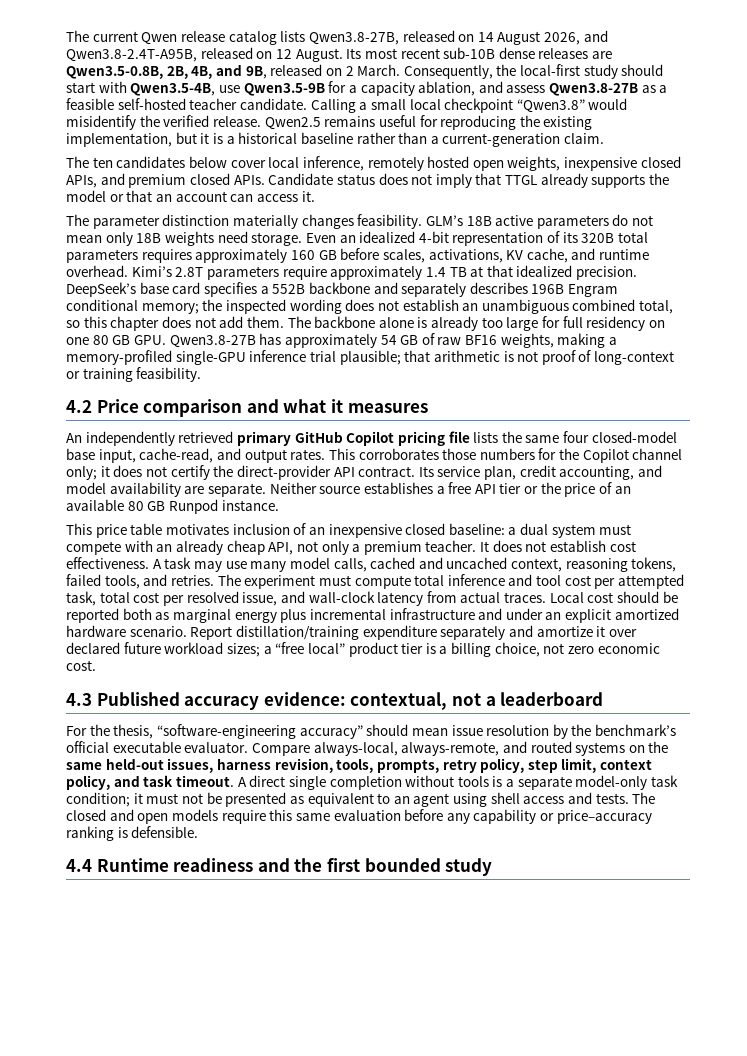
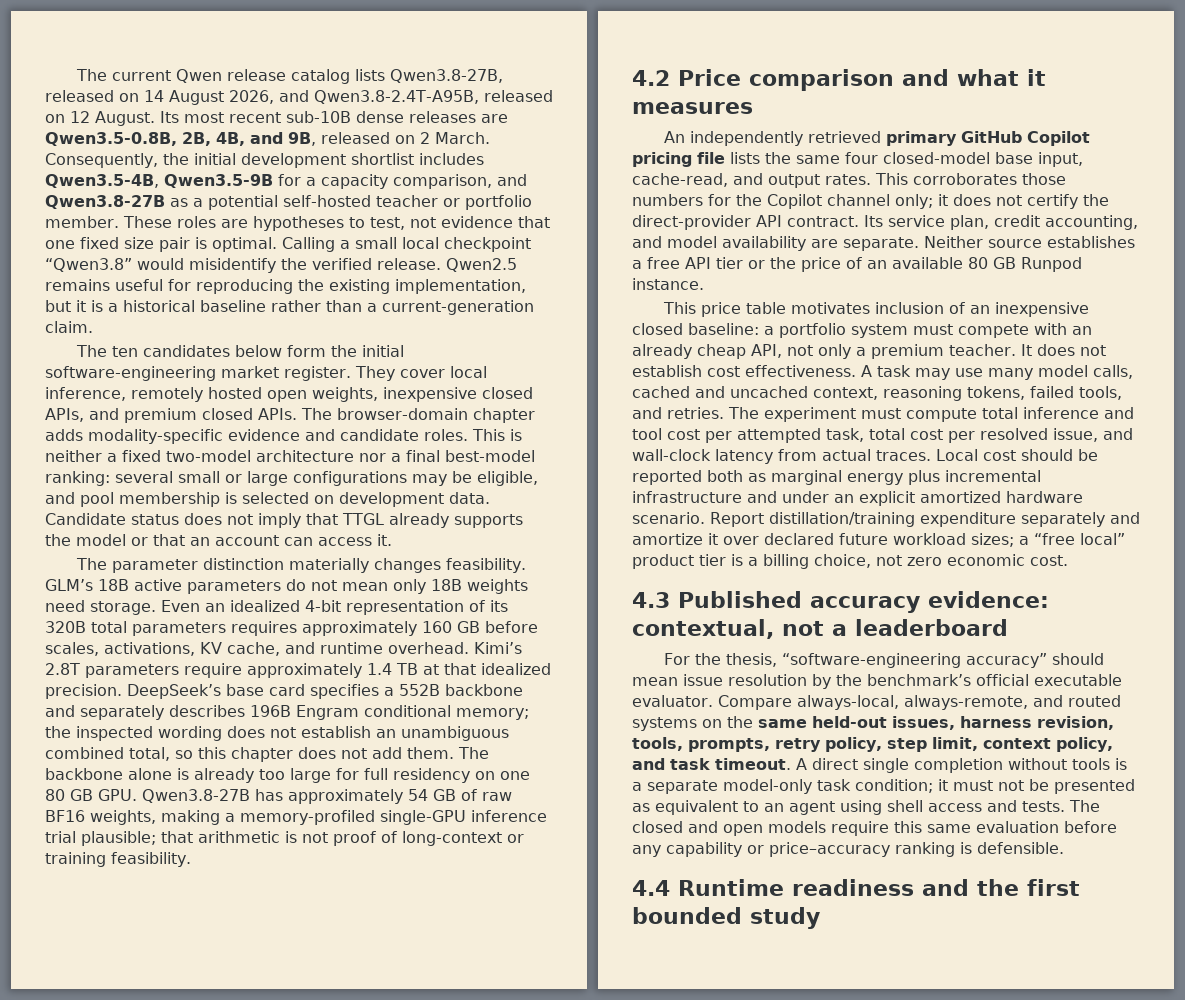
- Consequently, the local-first study should start with Qwen3.5-4B, use Qwen3.5-9B for a capacity ablation, and assess Qwen3.8-27B as a feasible self-hosted teacher candidate.
+ Consequently, the initial development shortlist includes Qwen3.5-4B, Qwen3.5-9B for a capacity comparison, and Qwen3.8-27B as a potential self-hosted teacher or portfolio member. These roles are hypotheses to test, not evidence that one fixed size pair is optimal.
- The ten candidates below cover local inference, remotely hosted open weights, inexpensive closed APIs, and premium closed APIs.
+ The ten candidates below form the initial software-engineering market register. They cover local inference, remotely hosted open weights, inexpensive closed APIs, and premium closed APIs.
+ The browser-domain chapter adds modality-specific evidence and candidate roles. This is neither a fixed two-model architecture nor a final best-model ranking: several small or large configurations may be eligible, and pool membership is selected on development data.
- This price table motivates inclusion of an inexpensive closed baseline: a dual system must compete with an already cheap API, not only a premium teacher.
+ This price table motivates inclusion of an inexpensive closed baseline: a portfolio system must compete with an already cheap API, not only a premium teacher.

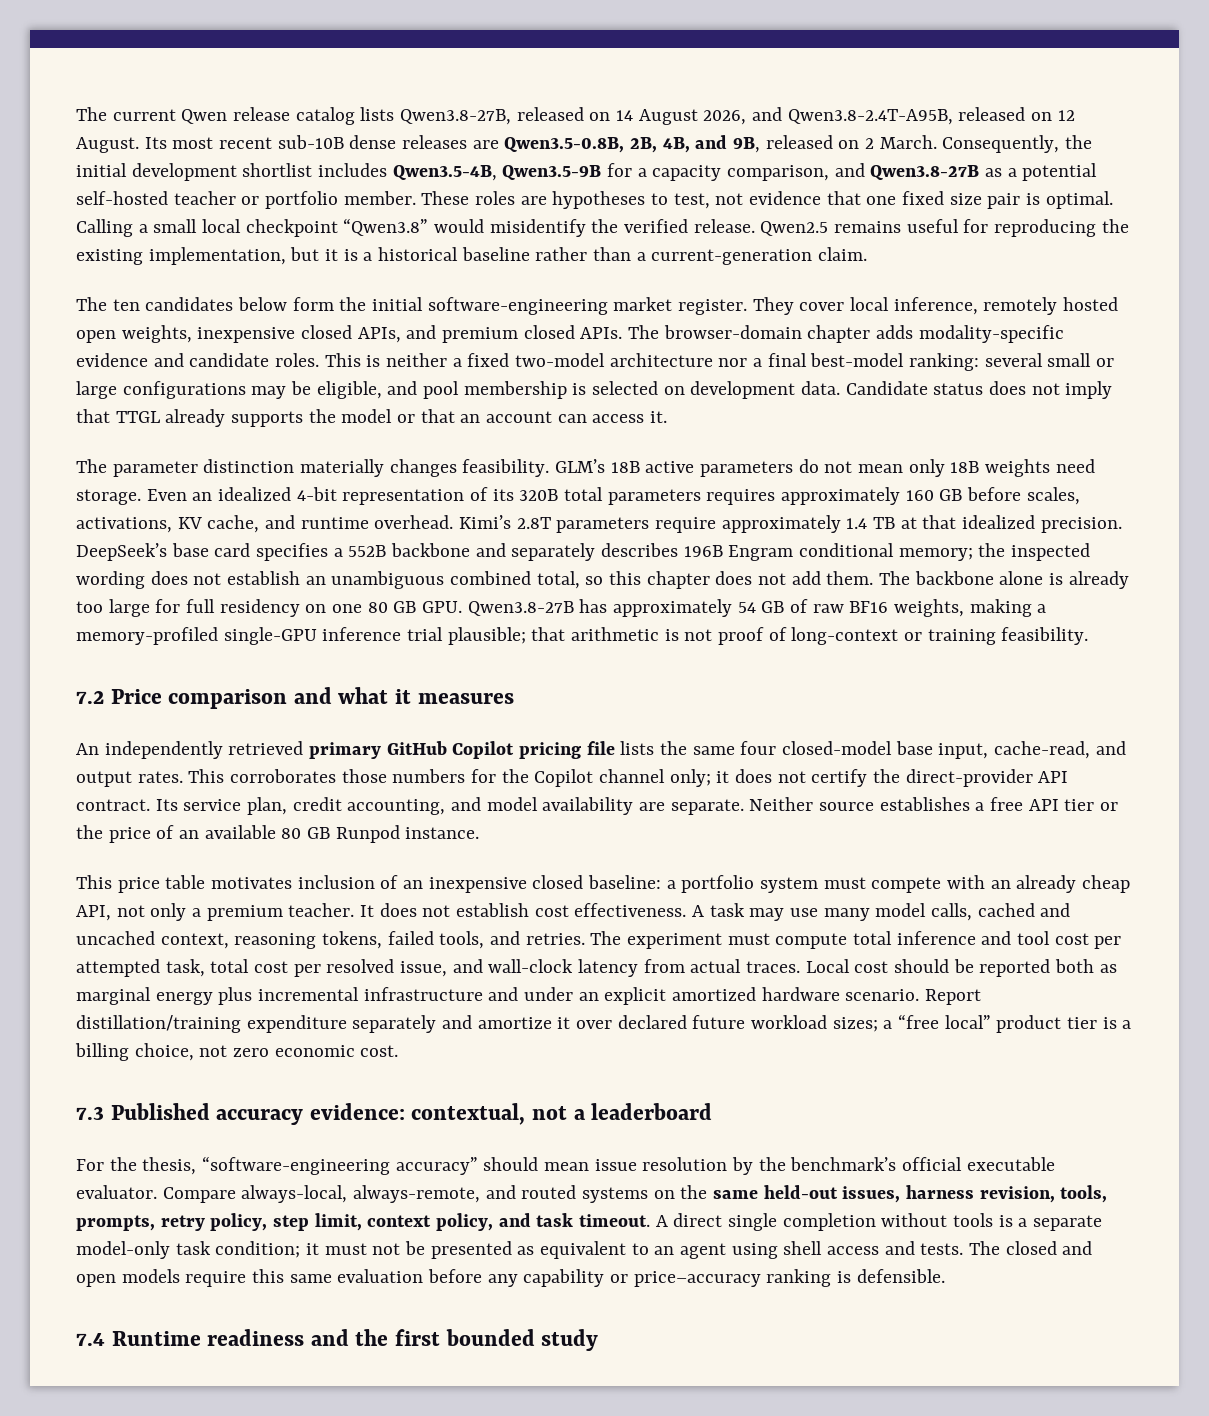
- 4.2 Price comparison and what it measures
+ 7.2 Price comparison and what it measures
- 4.3 Published accuracy evidence: contextual, not a leaderboard
+ 7.3 Published accuracy evidence: contextual, not a leaderboard
- 4.4 Runtime readiness and the first bounded study
+ 7.4 Runtime readiness and the first bounded study

